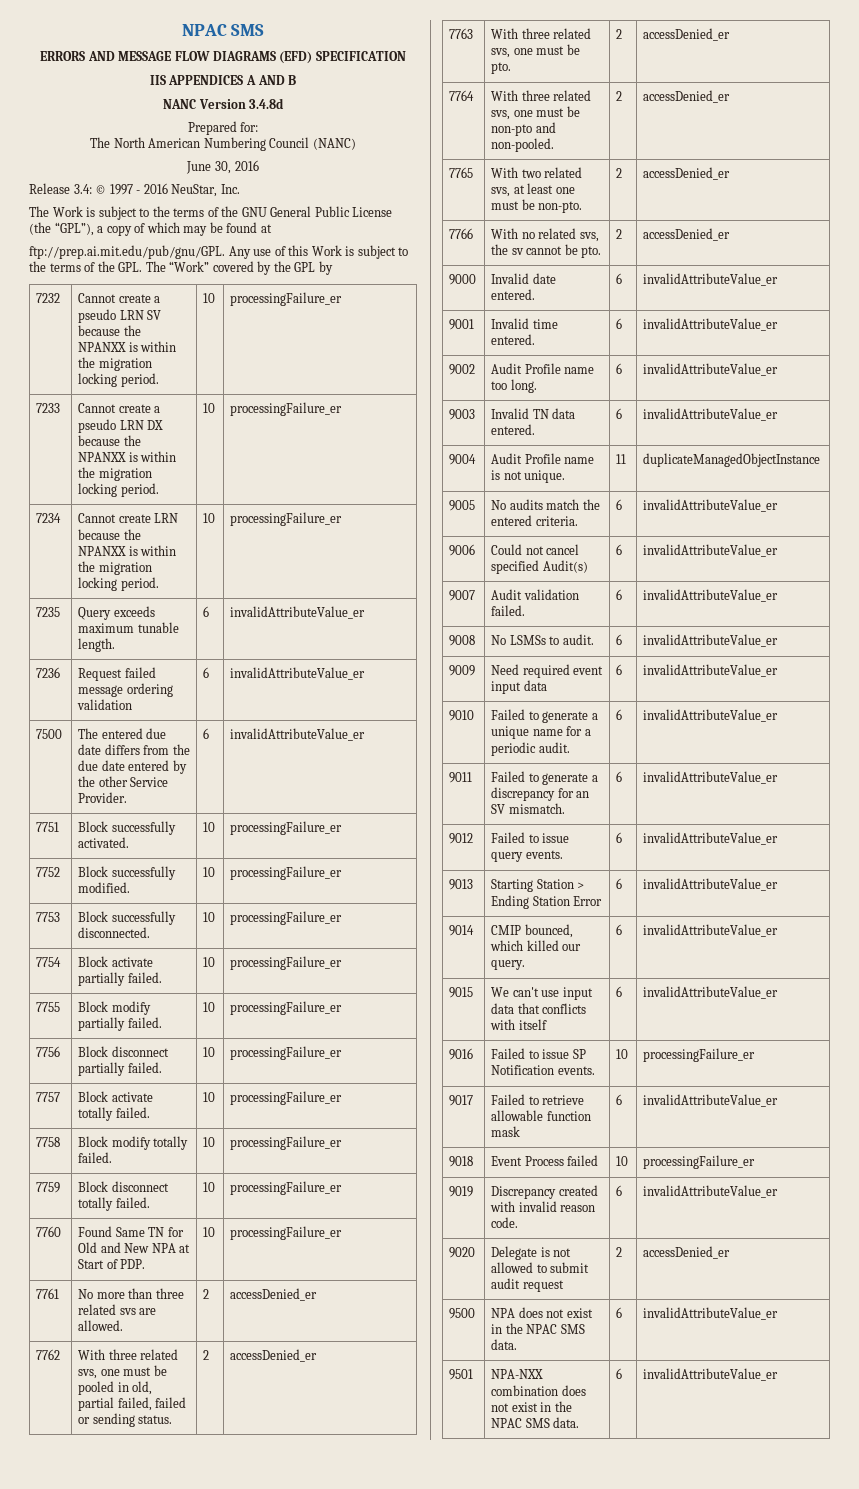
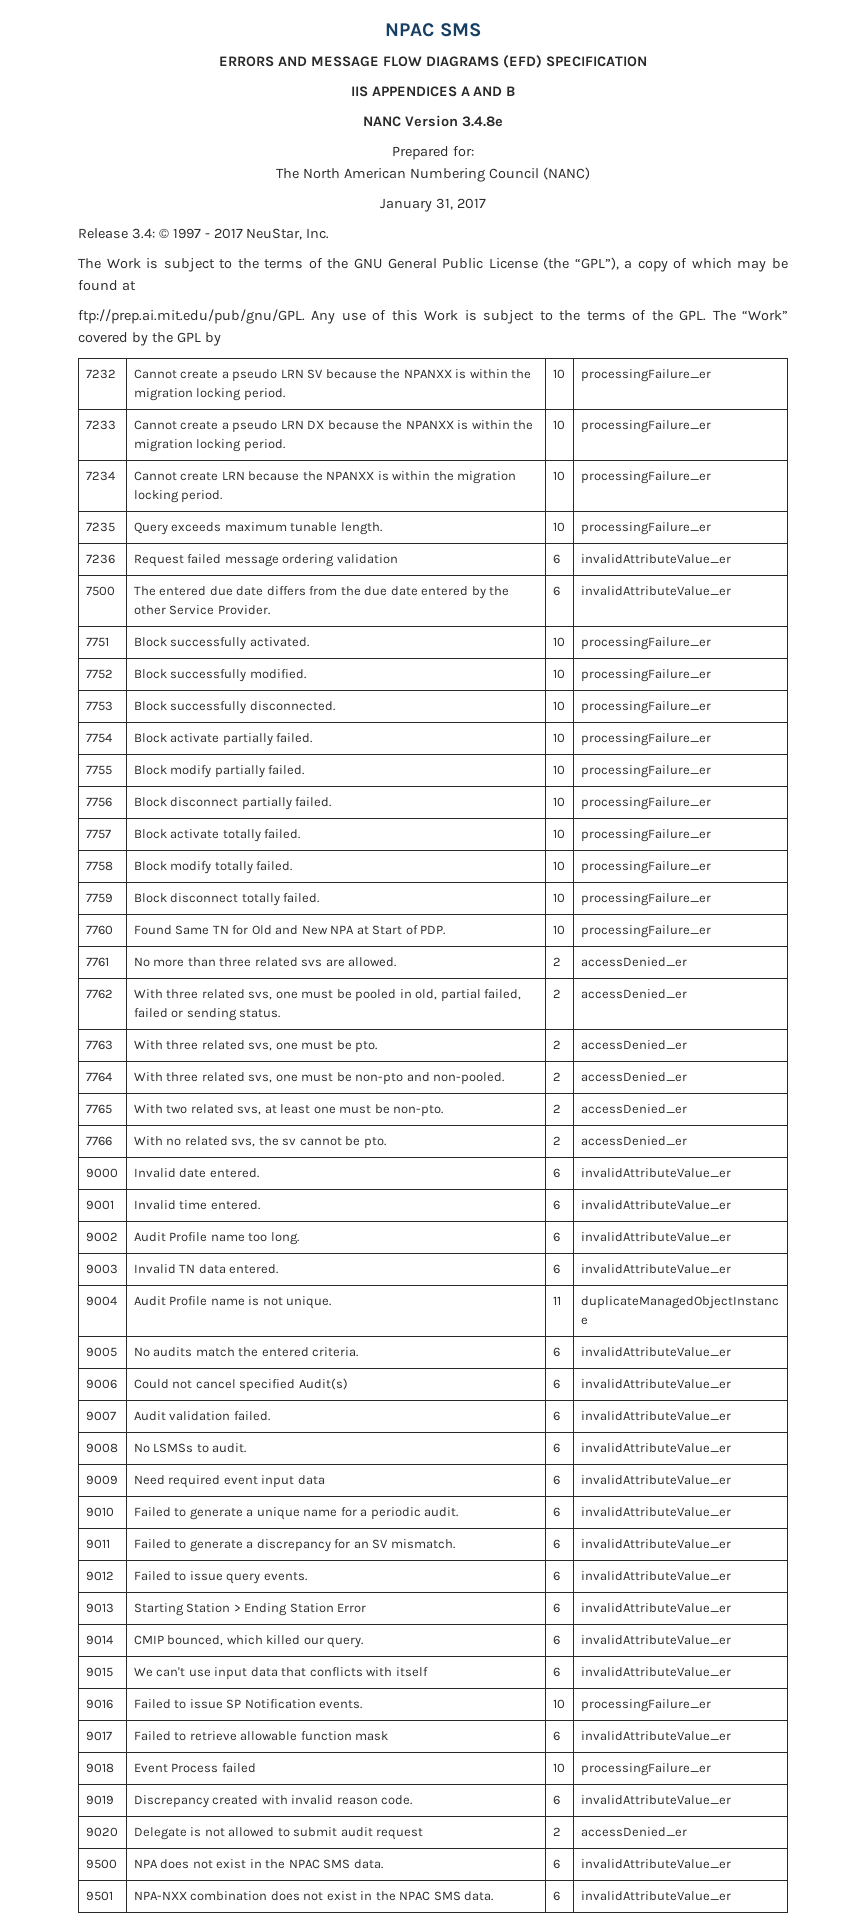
- NANC Version 3.4.8d
+ NANC Version 3.4.8e
- June 30, 2016
+ January 31, 2017
- Release 3.4: © 1997 - 2016 NeuStar, Inc.
+ Release 3.4: © 1997 - 2017 NeuStar, Inc.
- 7235 | Query exceeds maximum tunable length. | 6 | invalidAttributeValue_er
+ 7235 | Query exceeds maximum tunable length. | 10 | processingFailure_er

